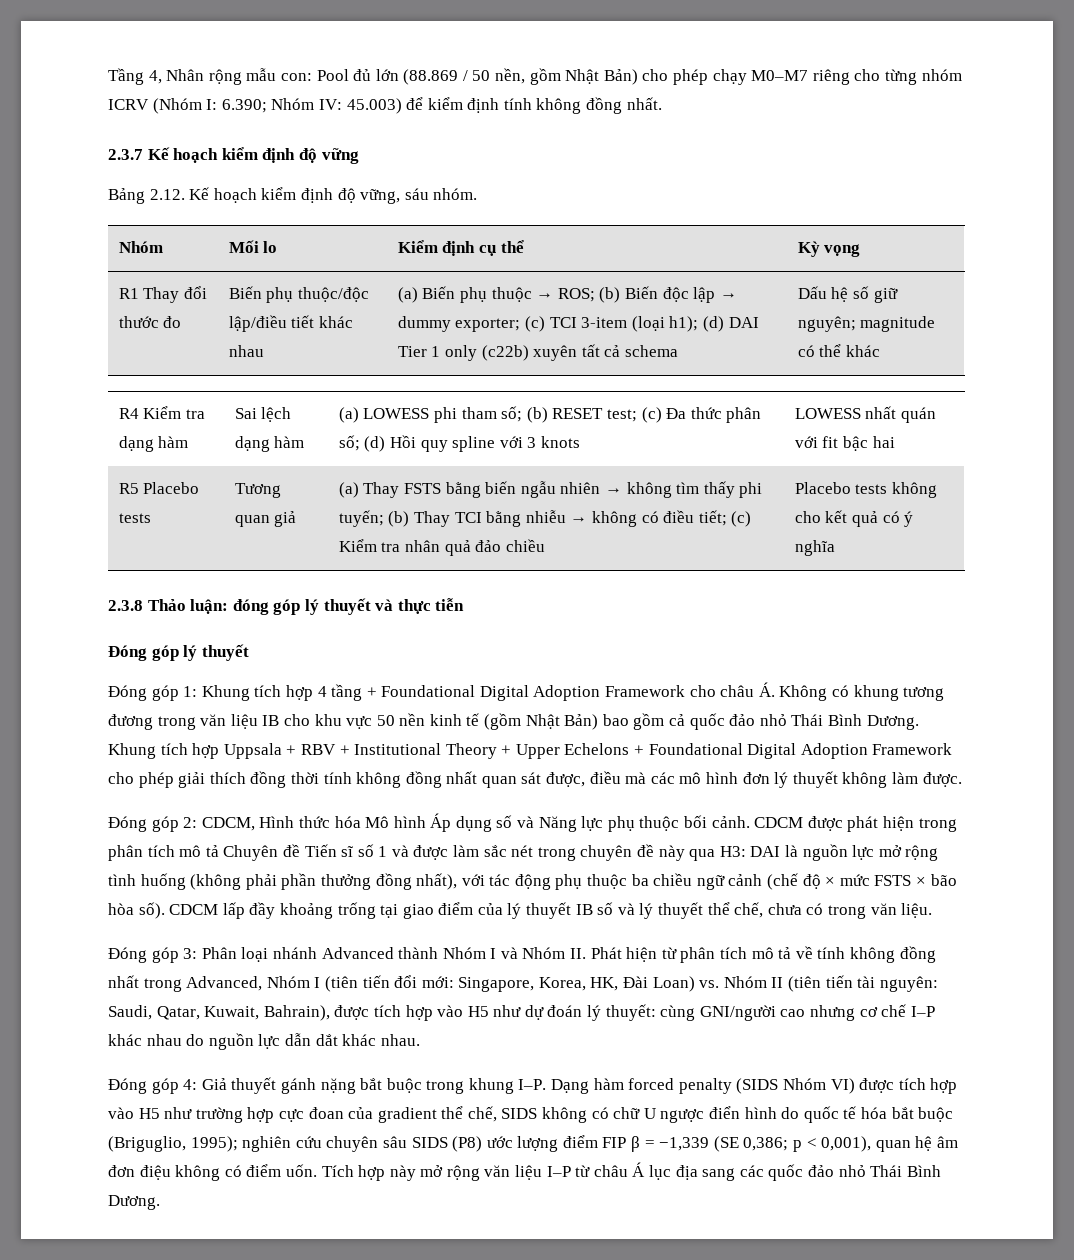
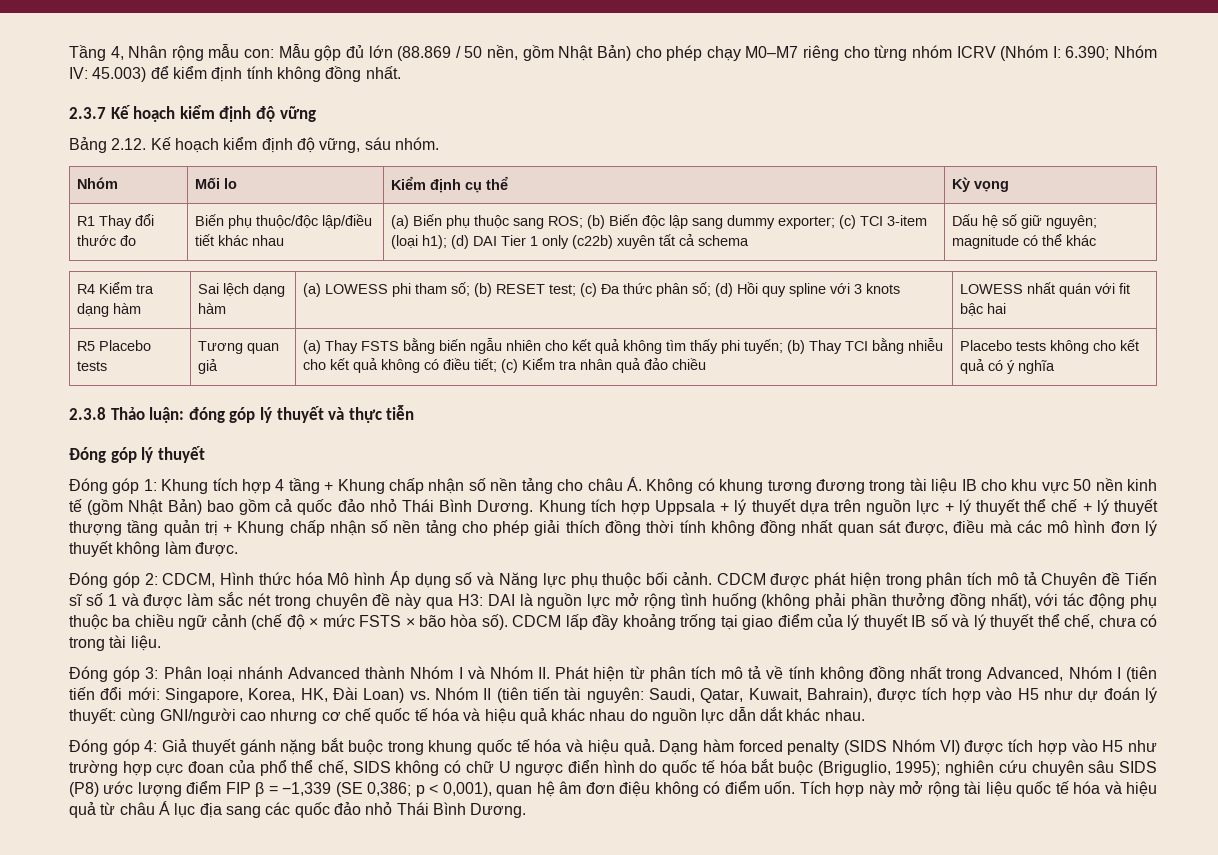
- Tầng 4, Nhân rộng mẫu con: Pool đủ lớn (88.869 / 50 nền, gồm Nhật Bản) cho phép chạy M0–M7 riêng cho từng nhóm ICRV (Nhóm I: 6.390; Nhóm IV: 45.003) để kiểm định tính không đồng nhất.
+ Tầng 4, Nhân rộng mẫu con: Mẫu gộp đủ lớn (88.869 / 50 nền, gồm Nhật Bản) cho phép chạy M0–M7 riêng cho từng nhóm ICRV (Nhóm I: 6.390; Nhóm IV: 45.003) để kiểm định tính không đồng nhất.
- (a) Biến phụ thuộc → ROS; (b) Biến độc lập → dummy exporter; (c) TCI 3-item (loại h1); (d) DAI Tier 1 only (c22b) xuyên tất cả schema
+ (a) Biến phụ thuộc sang ROS; (b) Biến độc lập sang dummy exporter; (c) TCI 3-item (loại h1); (d) DAI Tier 1 only (c22b) xuyên tất cả schema
- (a) Thay FSTS bằng biến ngẫu nhiên → không tìm thấy phi tuyến; (b) Thay TCI bằng nhiễu → không có điều tiết; (c) Kiểm tra nhân quả đảo chiều
+ (a) Thay FSTS bằng biến ngẫu nhiên cho kết quả không tìm thấy phi tuyến; (b) Thay TCI bằng nhiễu cho kết quả không có điều tiết; (c) Kiểm tra nhân quả đảo chiều
- Đóng góp 1: Khung tích hợp 4 tầng + Foundational Digital Adoption Framework cho châu Á. Không có khung tương đương trong văn liệu IB cho khu vực 50 nền kinh tế (gồm Nhật Bản) bao gồm cả quốc đảo nhỏ Thái Bình Dương.
+ Đóng góp 1: Khung tích hợp 4 tầng + Khung chấp nhận số nền tảng cho châu Á. Không có khung tương đương trong tài liệu IB cho khu vực 50 nền kinh tế (gồm Nhật Bản) bao gồm cả quốc đảo nhỏ Thái Bình Dương.
- Khung tích hợp Uppsala + RBV + Institutional Theory + Upper Echelons + Foundational Digital Adoption Framework cho phép giải thích đồng thời tính không đồng nhất quan sát được, điều mà các mô hình đơn lý thuyết không làm được.
+ Khung tích hợp Uppsala + lý thuyết dựa trên nguồn lực + lý thuyết thể chế + lý thuyết thượng tầng quản trị + Khung chấp nhận số nền tảng cho phép giải thích đồng thời tính không đồng nhất quan sát được, điều mà các mô hình đơn lý thuyết không làm được.
- CDCM lấp đầy khoảng trống tại giao điểm của lý thuyết IB số và lý thuyết thể chế, chưa có trong văn liệu.
+ CDCM lấp đầy khoảng trống tại giao điểm của lý thuyết IB số và lý thuyết thể chế, chưa có trong tài liệu.
- cùng GNI/người cao nhưng cơ chế I–P khác nhau do nguồn lực dẫn dắt khác nhau.
+ cùng GNI/người cao nhưng cơ chế quốc tế hóa và hiệu quả khác nhau do nguồn lực dẫn dắt khác nhau.
- Giả thuyết gánh nặng bắt buộc trong khung I–P. Dạng hàm forced penalty (SIDS Nhóm VI) được tích hợp vào H5 như trường hợp cực đoan của gradient thể chế, SIDS không có chữ U ngược điển hình do quốc tế hóa bắt buộc (Briguglio, 1995);
+ Giả thuyết gánh nặng bắt buộc trong khung quốc tế hóa và hiệu quả. Dạng hàm forced penalty (SIDS Nhóm VI) được tích hợp vào H5 như trường hợp cực đoan của phổ thể chế, SIDS không có chữ U ngược điển hình do quốc tế hóa bắt buộc (Briguglio, 1995);
- Tích hợp này mở rộng văn liệu I–P từ châu Á lục địa sang các quốc đảo nhỏ Thái Bình Dương.
+ Tích hợp này mở rộng tài liệu quốc tế hóa và hiệu quả từ châu Á lục địa sang các quốc đảo nhỏ Thái Bình Dương.

